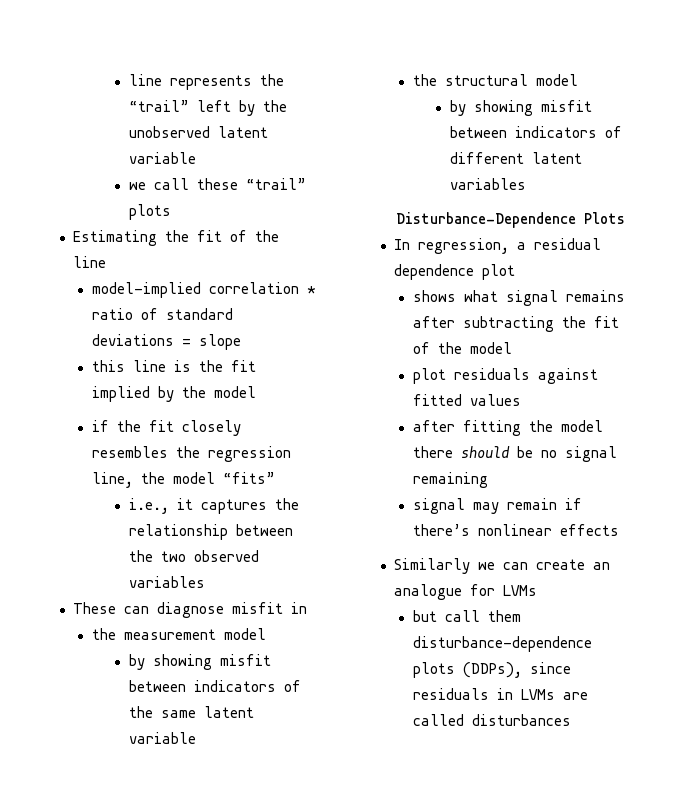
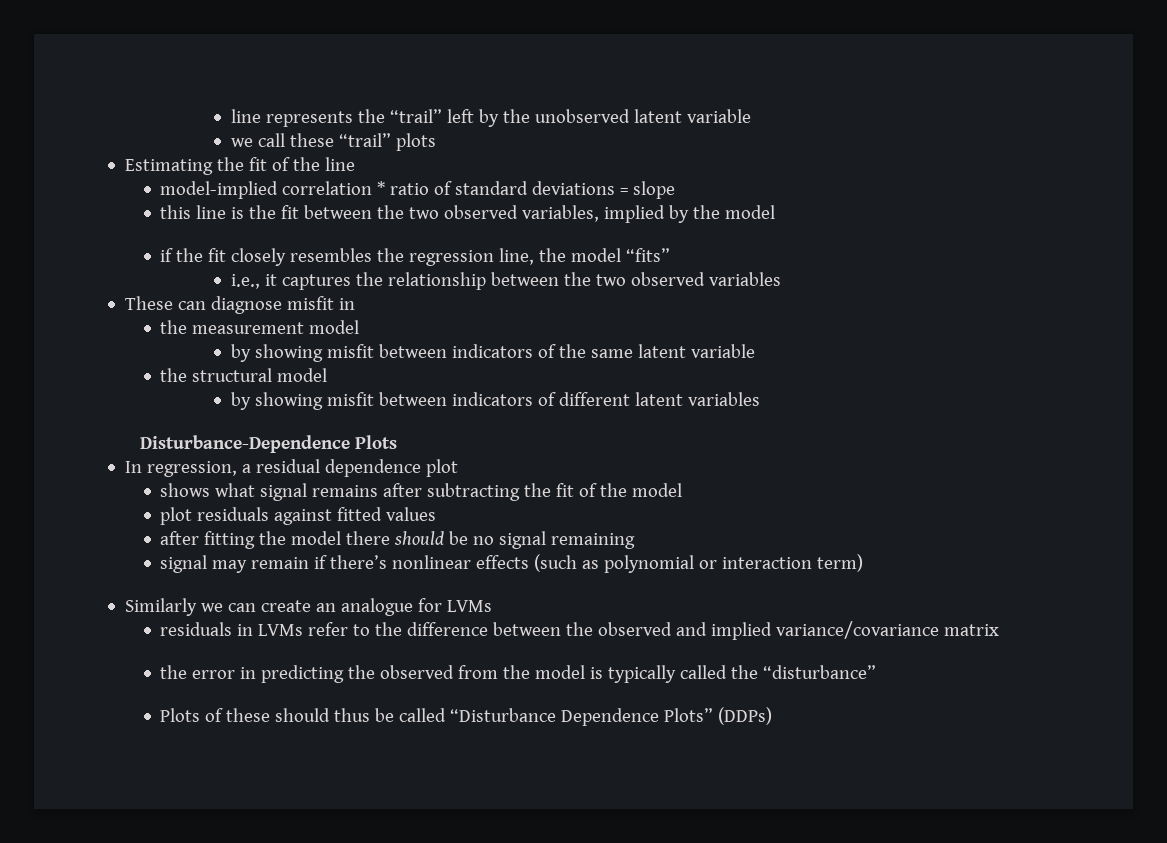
- this line is the fit implied by the model
+ this line is the fit between the two observed variables, implied by the model
- signal may remain if there’s nonlinear effects
+ signal may remain if there’s nonlinear effects (such as polynomial or interaction term)
- but call them disturbance-dependence plots (DDPs), since residuals in LVMs are called disturbances
+ residuals in LVMs refer to the difference between the observed and implied variance/covariance matrix
+ the error in predicting the observed from the model is typically called the “disturbance”
+ Plots of these should thus be called “Disturbance Dependence Plots” (DDPs)

